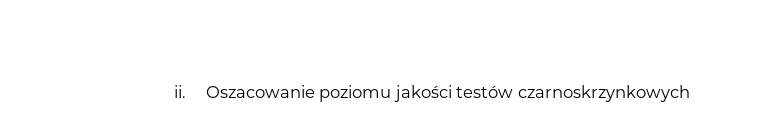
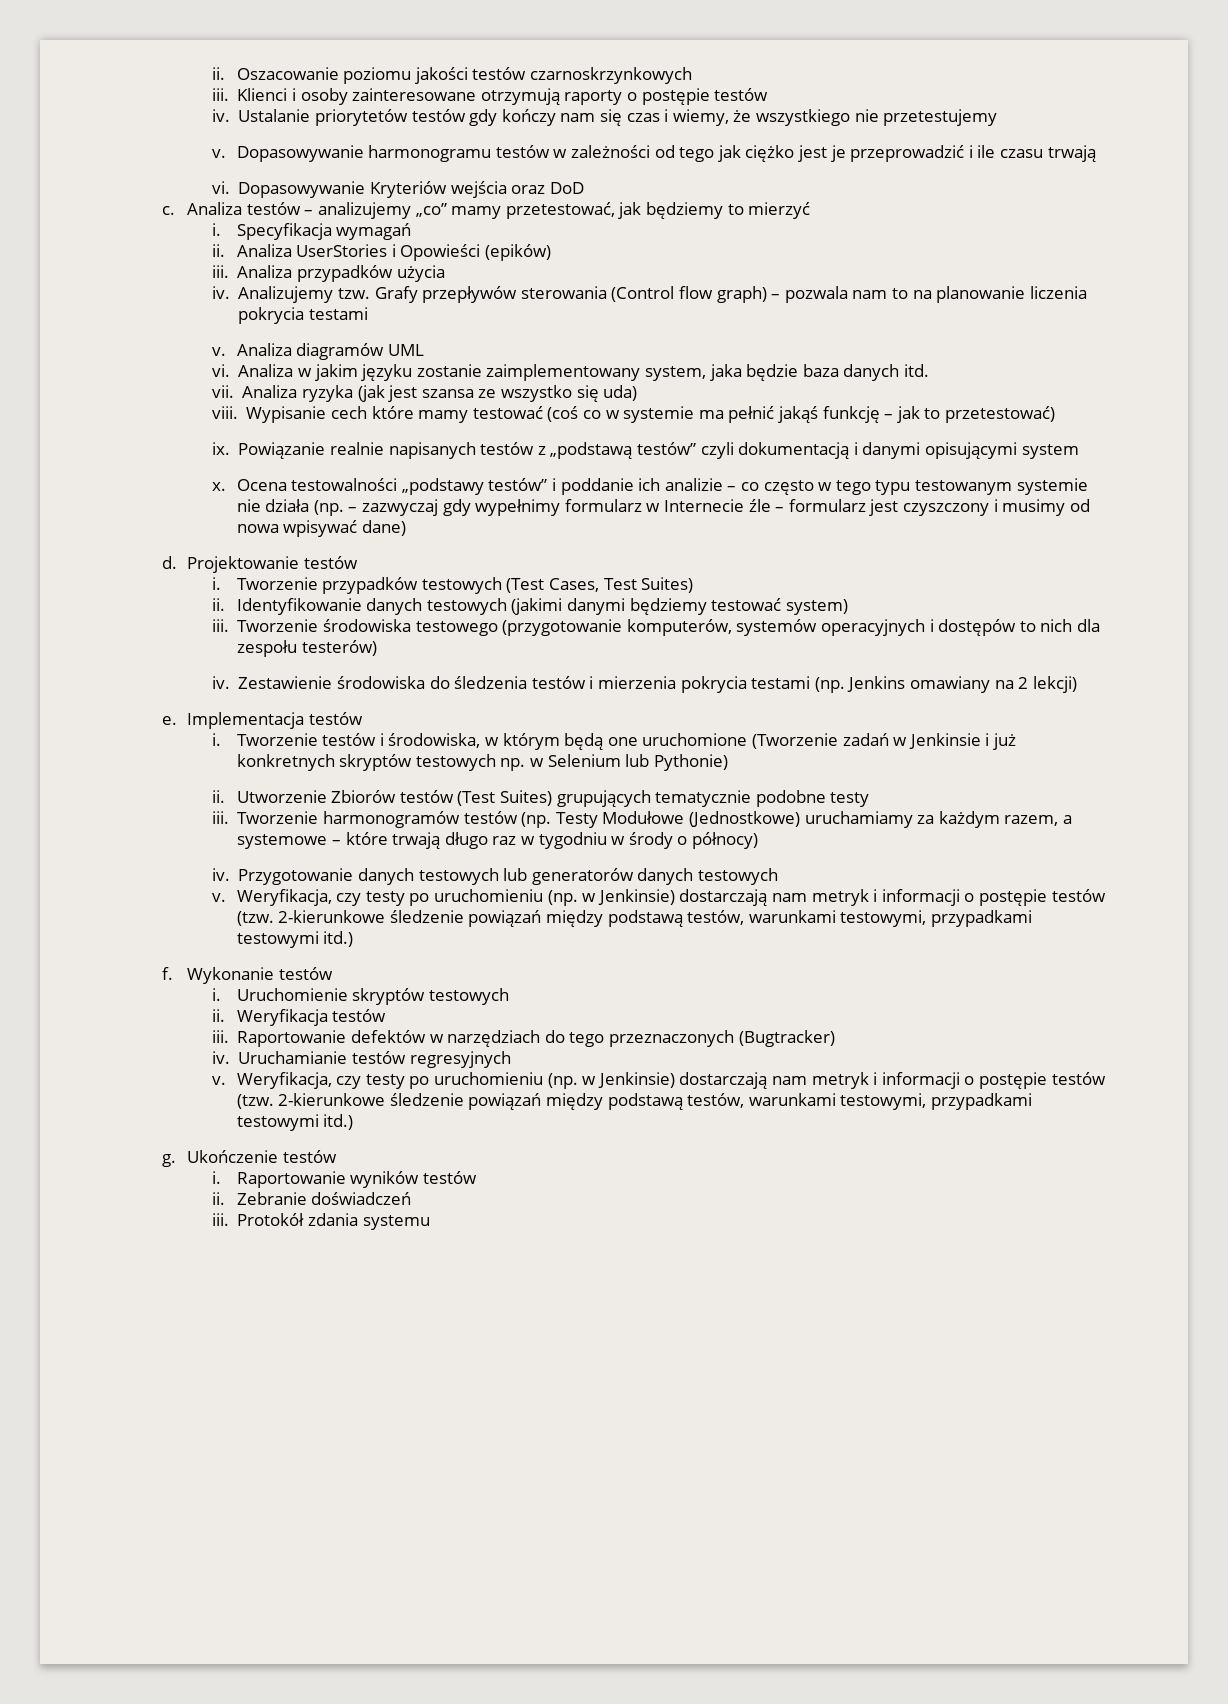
+ iii. Klienci i osoby zainteresowane otrzymują raporty o postępie testów
+ iv. Ustalanie priorytetów testów gdy kończy nam się czas i wiemy, że wszystkiego nie przetestujemy
+ v. Dopasowywanie harmonogramu testów w zależności od tego jak ciężko jest je przeprowadzić i ile czasu trwają
+ vi. Dopasowywanie Kryteriów wejścia oraz DoD
+ c. Analiza testów – analizujemy „co” mamy przetestować, jak będziemy to mierzyć
+ i. Specyfikacja wymagań
+ ii. Analiza UserStories i Opowieści (epików)
+ iii. Analiza przypadków użycia
+ iv. Analizujemy tzw. Grafy przepływów sterowania (Control flow graph) – pozwala nam to na planowanie liczenia pokrycia testami
+ v. Analiza diagramów UML
+ vi. Analiza w jakim języku zostanie zaimplementowany system, jaka będzie baza danych itd.
+ vii. Analiza ryzyka (jak jest szansa ze wszystko się uda)
+ viii. Wypisanie cech które mamy testować (coś co w systemie ma pełnić jakąś funkcję – jak to przetestować)
+ ix. Powiązanie realnie napisanych testów z „podstawą testów” czyli dokumentacją i danymi opisującymi system
+ x. Ocena testowalności „podstawy testów” i poddanie ich analizie – co często w tego typu testowanym systemie nie działa (np. – zazwyczaj gdy wypełnimy formularz w Internecie źle – formularz jest czyszczony i musimy od nowa wpisywać dane)
+ d. Projektowanie testów
+ i. Tworzenie przypadków testowych (Test Cases, Test Suites)
+ ii. Identyfikowanie danych testowych (jakimi danymi będziemy testować system)
+ iii. Tworzenie środowiska testowego (przygotowanie komputerów, systemów operacyjnych i dostępów to nich dla zespołu testerów)
+ iv. Zestawienie środowiska do śledzenia testów i mierzenia pokrycia testami (np. Jenkins omawiany na 2 lekcji)
+ e. Implementacja testów
+ i. Tworzenie testów i środowiska, w którym będą one uruchomione (Tworzenie zadań w Jenkinsie i już konkretnych skryptów testowych np. w Selenium lub Pythonie)
+ ii. Utworzenie Zbiorów testów (Test Suites) grupujących tematycznie podobne testy
+ iii. Tworzenie harmonogramów testów (np. Testy Modułowe (Jednostkowe) uruchamiamy za każdym razem, a systemowe – które trwają długo raz w tygodniu w środy o północy)
+ iv. Przygotowanie danych testowych lub generatorów danych testowych
+ v. Weryfikacja, czy testy po uruchomieniu (np. w Jenkinsie) dostarczają nam metryk i informacji o postępie testów (tzw. 2-kierunkowe śledzenie powiązań między podstawą testów, warunkami testowymi, przypadkami testowymi itd.)
+ f. Wykonanie testów
+ i. Uruchomienie skryptów testowych
+ ii. Weryfikacja testów
+ iii. Raportowanie defektów w narzędziach do tego przeznaczonych (Bugtracker)
+ iv. Uruchamianie testów regresyjnych
+ v. Weryfikacja, czy testy po uruchomieniu (np. w Jenkinsie) dostarczają nam metryk i informacji o postępie testów (tzw. 2-kierunkowe śledzenie powiązań między podstawą testów, warunkami testowymi, przypadkami testowymi itd.)
+ g. Ukończenie testów
+ i. Raportowanie wyników testów
+ ii. Zebranie doświadczeń
+ iii. Protokół zdania systemu

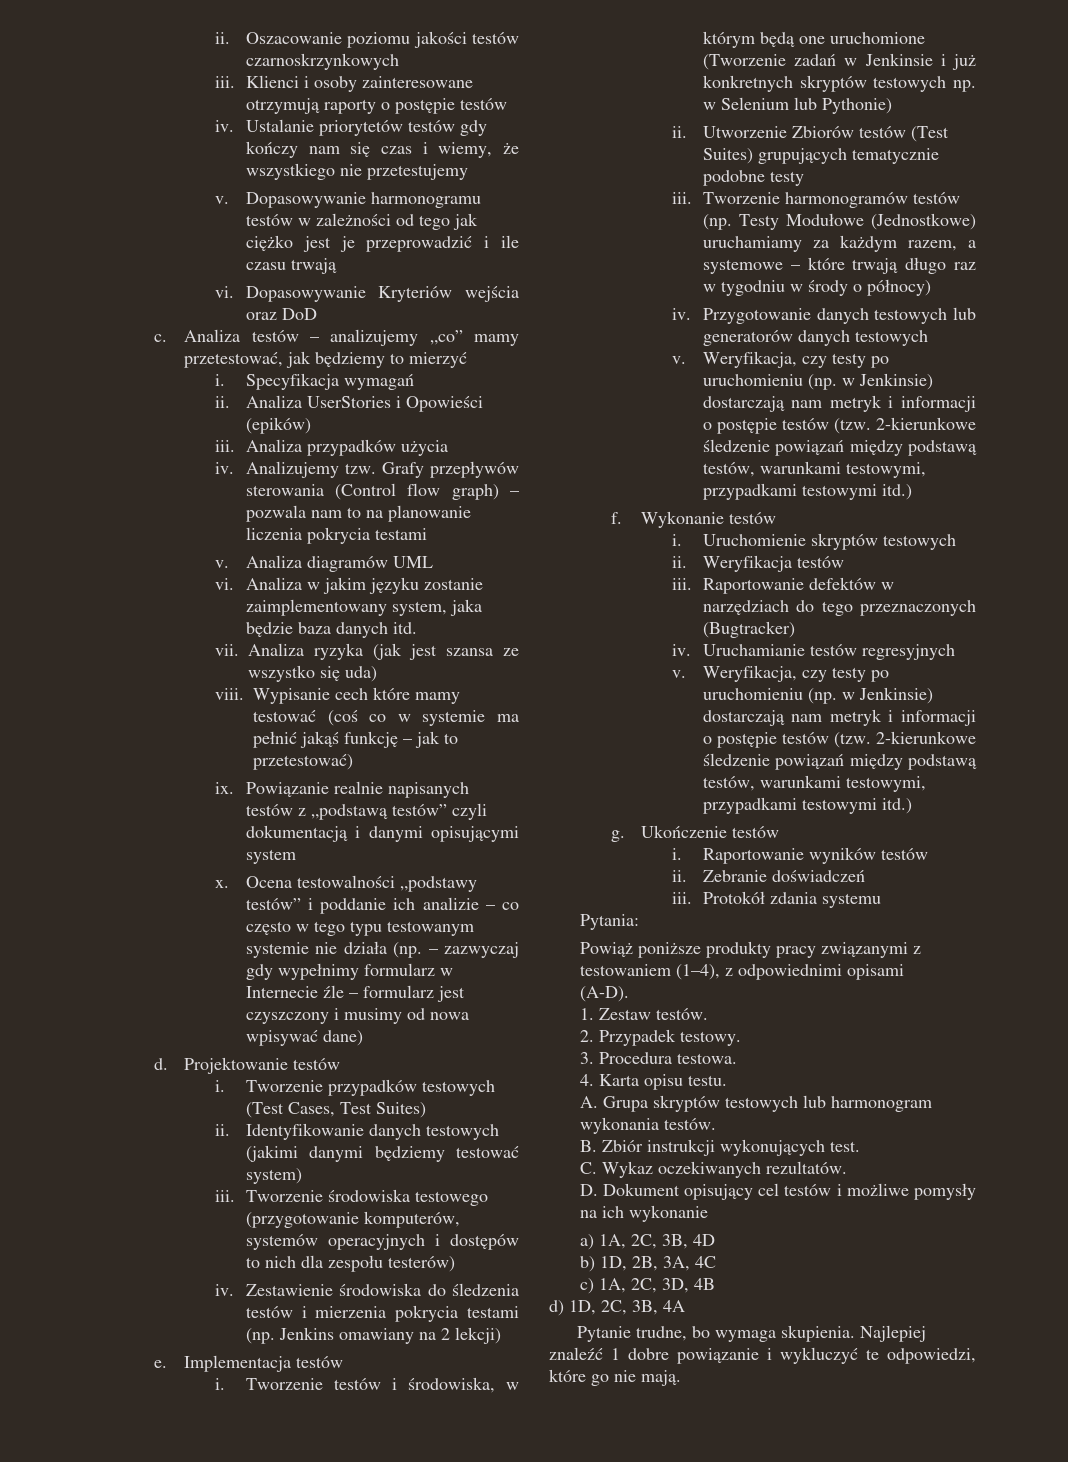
+ Pytania:
+ Powiąż poniższe produkty pracy związanymi z testowaniem (1–4), z odpowiednimi opisami
+ (A-D).
+ 1. Zestaw testów.
+ 2. Przypadek testowy.
+ 3. Procedura testowa.
+ 4. Karta opisu testu.
+ A. Grupa skryptów testowych lub harmonogram wykonania testów.
+ B. Zbiór instrukcji wykonujących test.
+ C. Wykaz oczekiwanych rezultatów.
+ D. Dokument opisujący cel testów i możliwe pomysły na ich wykonanie
+ a) 1A, 2C, 3B, 4D
+ b) 1D, 2B, 3A, 4C
+ c) 1A, 2C, 3D, 4B
+ d) 1D, 2C, 3B, 4A
+ Pytanie trudne, bo wymaga skupienia. Najlepiej znaleźć 1 dobre powiązanie i wykluczyć te odpowiedzi, które go nie mają.

